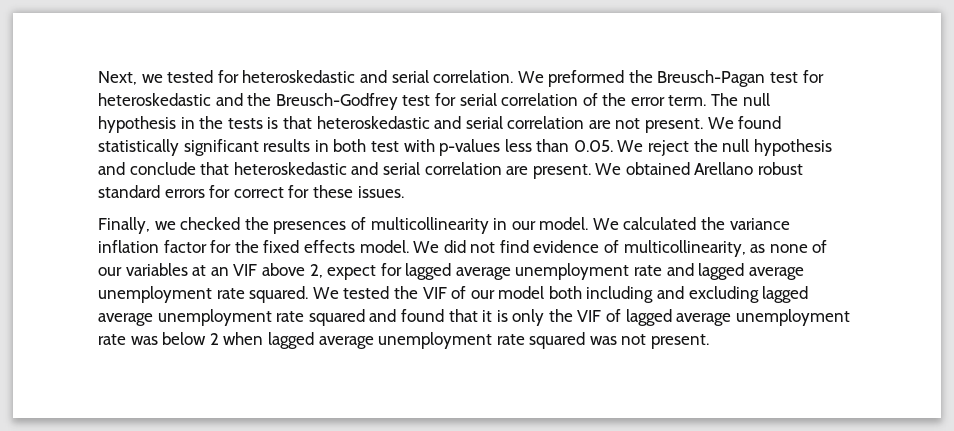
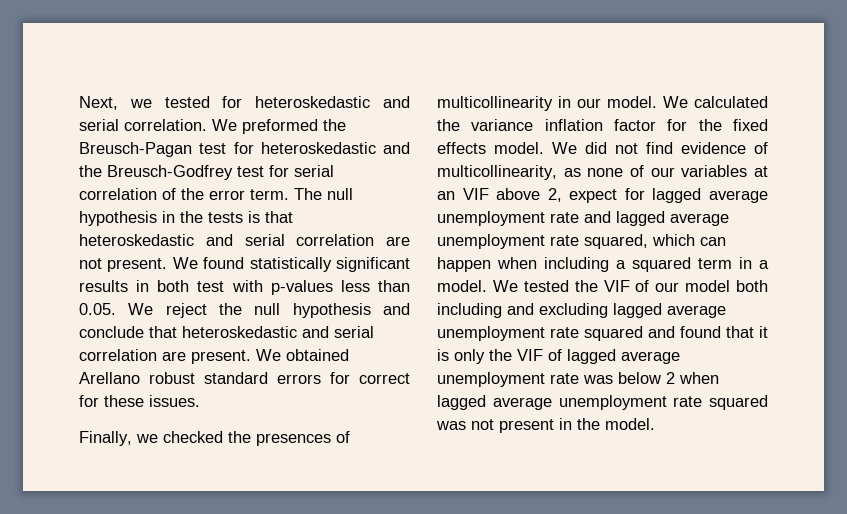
- We did not find evidence of multicollinearity, as none of our variables at an VIF above 2, expect for lagged average unemployment rate and lagged average unemployment rate squared.
+ We did not find evidence of multicollinearity, as none of our variables at an VIF above 2, expect for lagged average unemployment rate and lagged average unemployment rate squared, which can happen when including a squared term in a model.
- We tested the VIF of our model both including and excluding lagged average unemployment rate squared and found that it is only the VIF of lagged average unemployment rate was below 2 when lagged average unemployment rate squared was not present.
+ We tested the VIF of our model both including and excluding lagged average unemployment rate squared and found that it is only the VIF of lagged average unemployment rate was below 2 when lagged average unemployment rate squared was not present in the model.

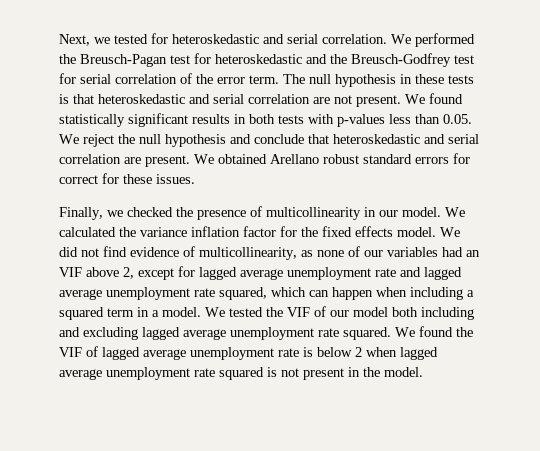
- We preformed the Breusch-Pagan test for heteroskedastic and the Breusch-Godfrey test for serial correlation of the error term.
+ We performed the Breusch-Pagan test for heteroskedastic and the Breusch-Godfrey test for serial correlation of the error term.
- The null hypothesis in the tests is that heteroskedastic and serial correlation are not present.
+ The null hypothesis in these tests is that heteroskedastic and serial correlation are not present.
- We found statistically significant results in both test with p-values less than 0.05. We reject the null hypothesis and conclude that heteroskedastic and serial correlation are present.
+ We found statistically significant results in both tests with p-values less than 0.05. We reject the null hypothesis and conclude that heteroskedastic and serial correlation are present.
- Finally, we checked the presences of multicollinearity in our model.
+ Finally, we checked the presence of multicollinearity in our model.
- We did not find evidence of multicollinearity, as none of our variables at an VIF above 2, expect for lagged average unemployment rate and lagged average unemployment rate squared, which can happen when including a squared term in a model.
+ We did not find evidence of multicollinearity, as none of our variables had an VIF above 2, except for lagged average unemployment rate and lagged average unemployment rate squared, which can happen when including a squared term in a model.
- We tested the VIF of our model both including and excluding lagged average unemployment rate squared and found that it is only the VIF of lagged average unemployment rate was below 2 when lagged average unemployment rate squared was not present in the model.
+ We tested the VIF of our model both including and excluding lagged average unemployment rate squared. We found the VIF of lagged average unemployment rate is below 2 when lagged average unemployment rate squared is not present in the model.

